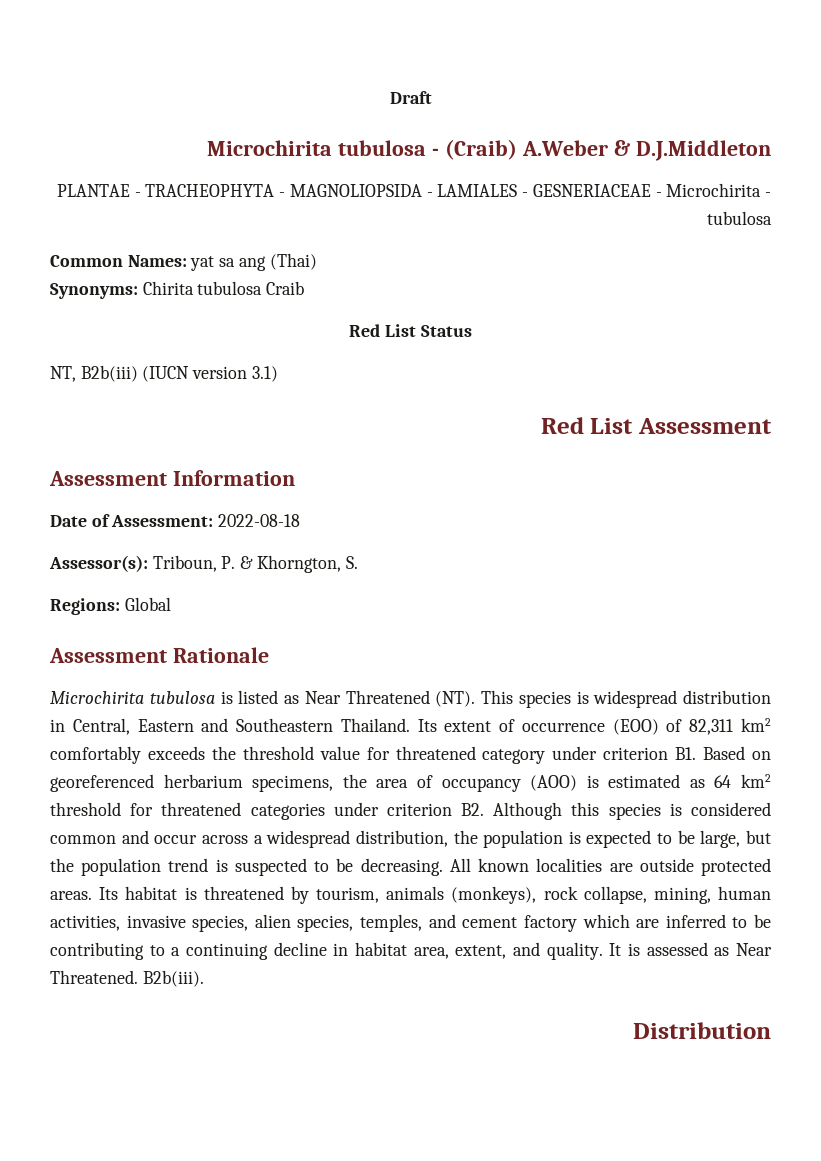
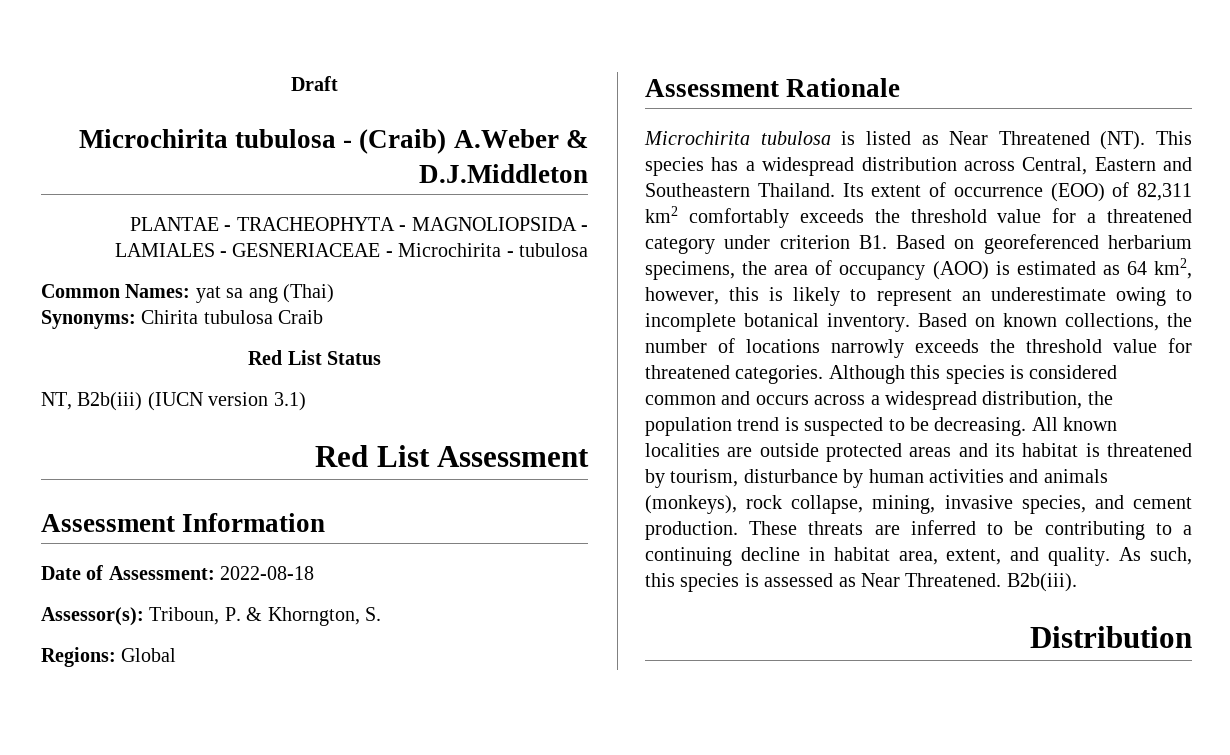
- Microchirita tubulosa is listed as Near Threatened (NT). This species is widespread distribution in Central, Eastern and Southeastern Thailand.
+ Microchirita tubulosa is listed as Near Threatened (NT). This species has a widespread distribution across Central, Eastern and Southeastern Thailand.
- Its extent of occurrence (EOO) of 82,311 km2 comfortably exceeds the threshold value for threatened category under criterion B1. Based on georeferenced herbarium specimens, the area of occupancy (AOO) is estimated as 64 km2 threshold for threatened categories under criterion B2. Although this species is considered common and occur across a widespread distribution, the population is expected to be large, but the population trend is suspected to be decreasing.
+ Its extent of occurrence (EOO) of 82,311 km2 comfortably exceeds the threshold value for a threatened category under criterion B1. Based on georeferenced herbarium specimens, the area of occupancy (AOO) is estimated as 64 km2, however, this is likely to represent an underestimate owing to incomplete botanical inventory. Based on known collections, the number of locations narrowly exceeds the threshold value for threatened categories. Although this species is considered common and occurs across a widespread distribution, the population trend is suspected to be decreasing.
- All known localities are outside protected areas. Its habitat is threatened by tourism, animals (monkeys), rock collapse, mining, human activities, invasive species, alien species, temples, and cement factory which are inferred to be contributing to a continuing decline in habitat area, extent, and quality.
+ All known localities are outside protected areas and its habitat is threatened by tourism, disturbance by human activities and animals (monkeys), rock collapse, mining, invasive species, and cement production. These threats are inferred to be contributing to a continuing decline in habitat area, extent, and quality.
- It is assessed as Near Threatened.
+ As such, this species is assessed as Near Threatened.

